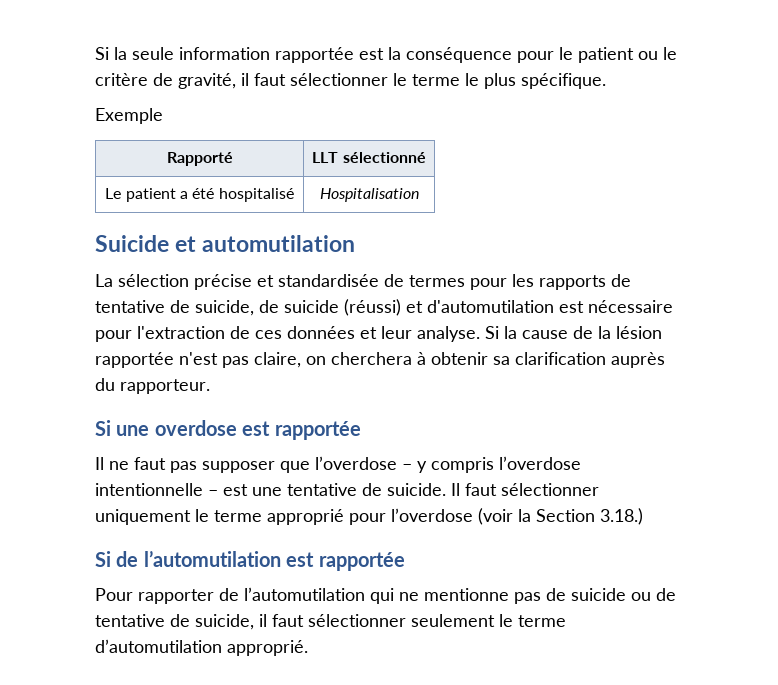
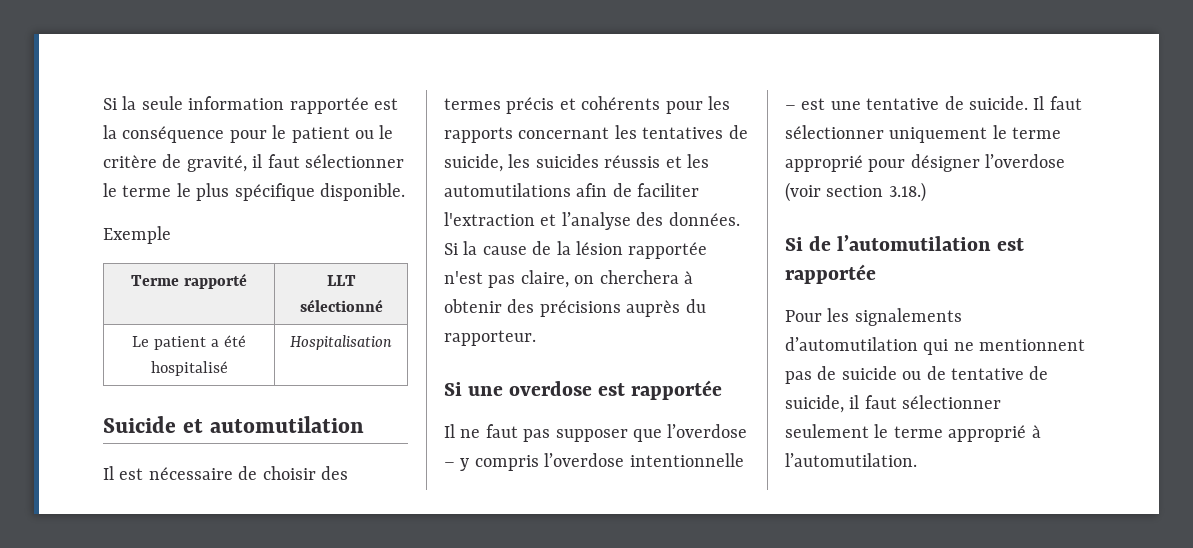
- Si la seule information rapportée est la conséquence pour le patient ou le critère de gravité, il faut sélectionner le terme le plus spécifique.
+ Si la seule information rapportée est la conséquence pour le patient ou le critère de gravité, il faut sélectionner le terme le plus spécifique disponible.
- Rapporté | LLT sélectionné
+ Terme rapporté | LLT sélectionné
- La sélection précise et standardisée de termes pour les rapports de tentative de suicide, de suicide (réussi) et d'automutilation est nécessaire pour l'extraction de ces données et leur analyse.
+ Il est nécessaire de choisir des termes précis et cohérents pour les rapports concernant les tentatives de suicide, les suicides réussis et les automutilations afin de faciliter l'extraction et l’analyse des données.
- Si la cause de la lésion rapportée n'est pas claire, on cherchera à obtenir sa clarification auprès du rapporteur.
+ Si la cause de la lésion rapportée n'est pas claire, on cherchera à obtenir des précisions auprès du rapporteur.
- Il faut sélectionner uniquement le terme approprié pour l’overdose (voir la Section 3.18.)
+ Il faut sélectionner uniquement le terme approprié pour désigner l’overdose (voir section 3.18.)
- Pour rapporter de l’automutilation qui ne mentionne pas de suicide ou de tentative de suicide, il faut sélectionner seulement le terme d’automutilation approprié.
+ Pour les signalements d’automutilation qui ne mentionnent pas de suicide ou de tentative de suicide, il faut sélectionner seulement le terme approprié à l’automutilation.

